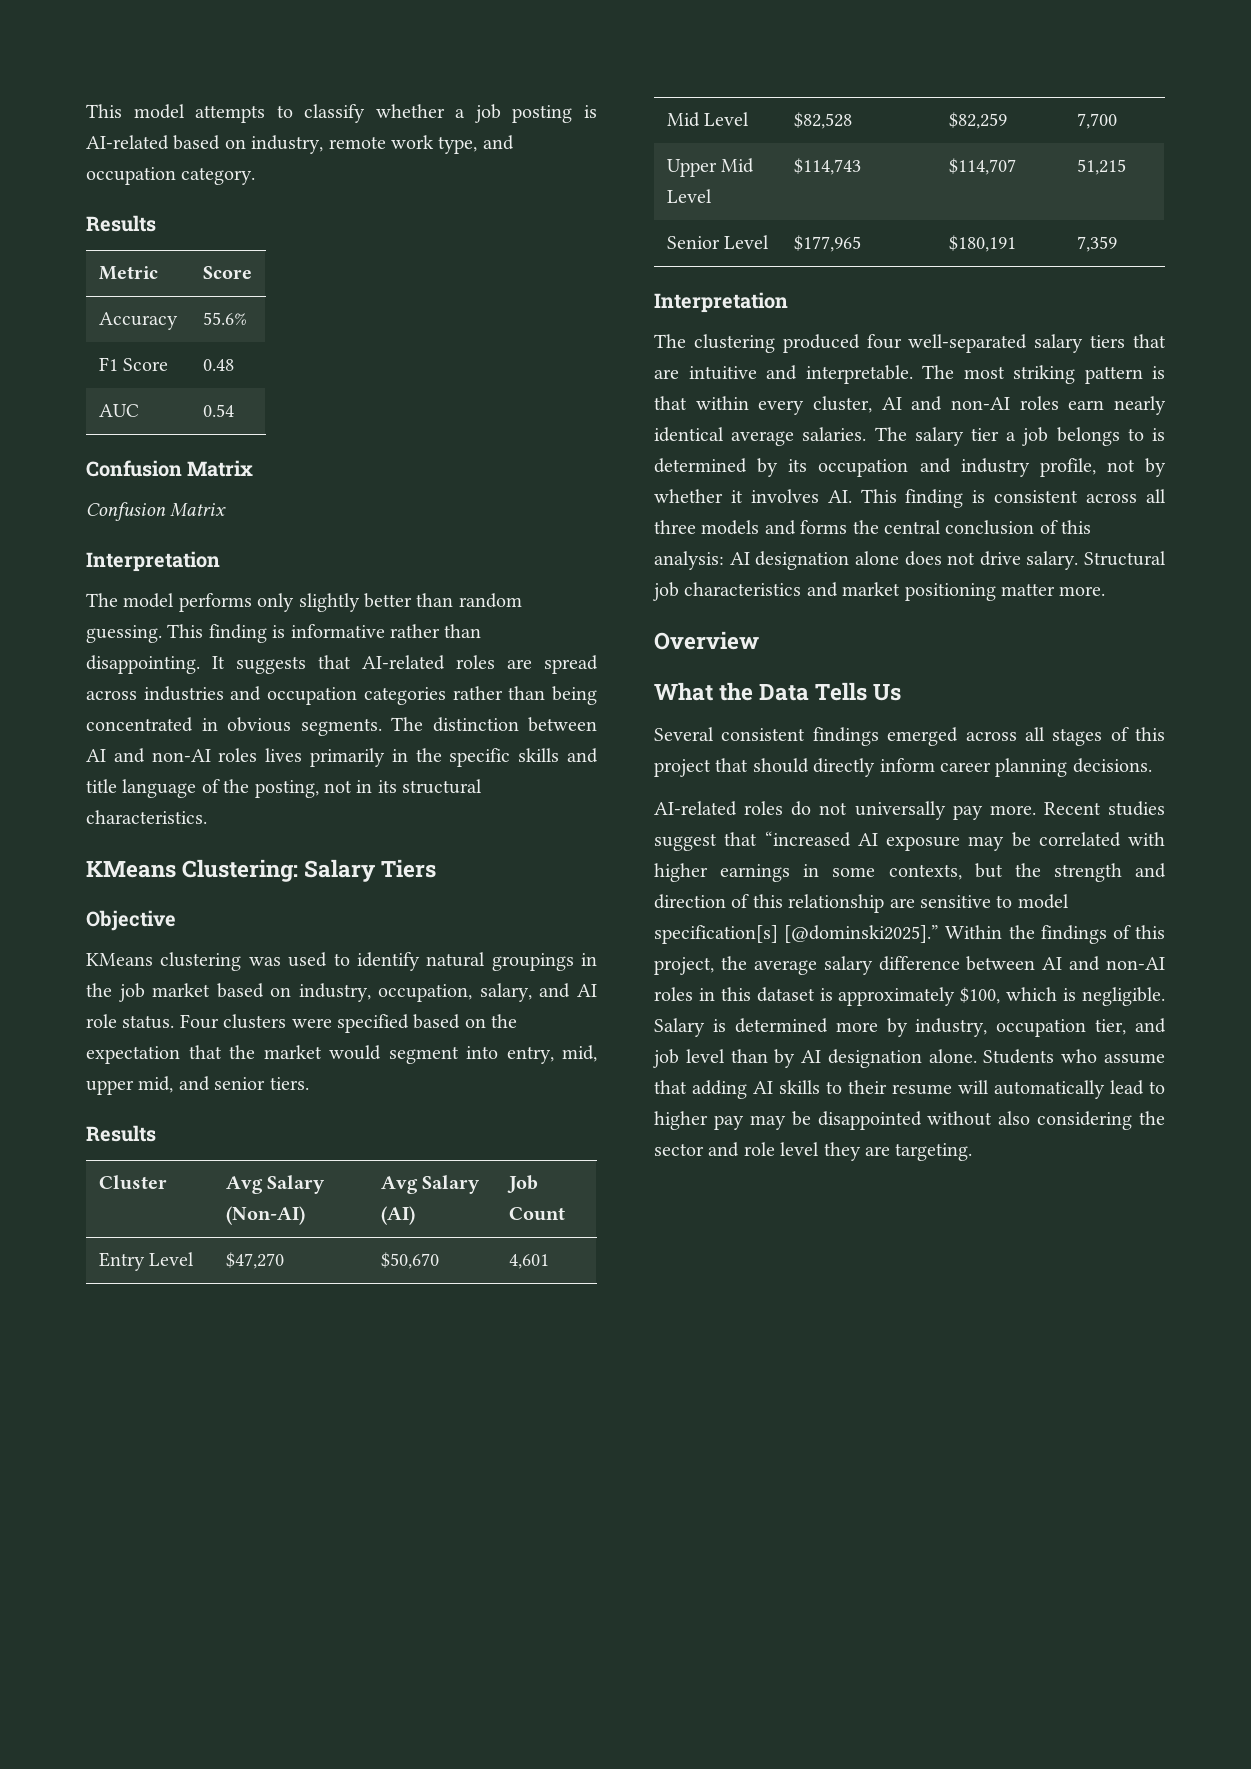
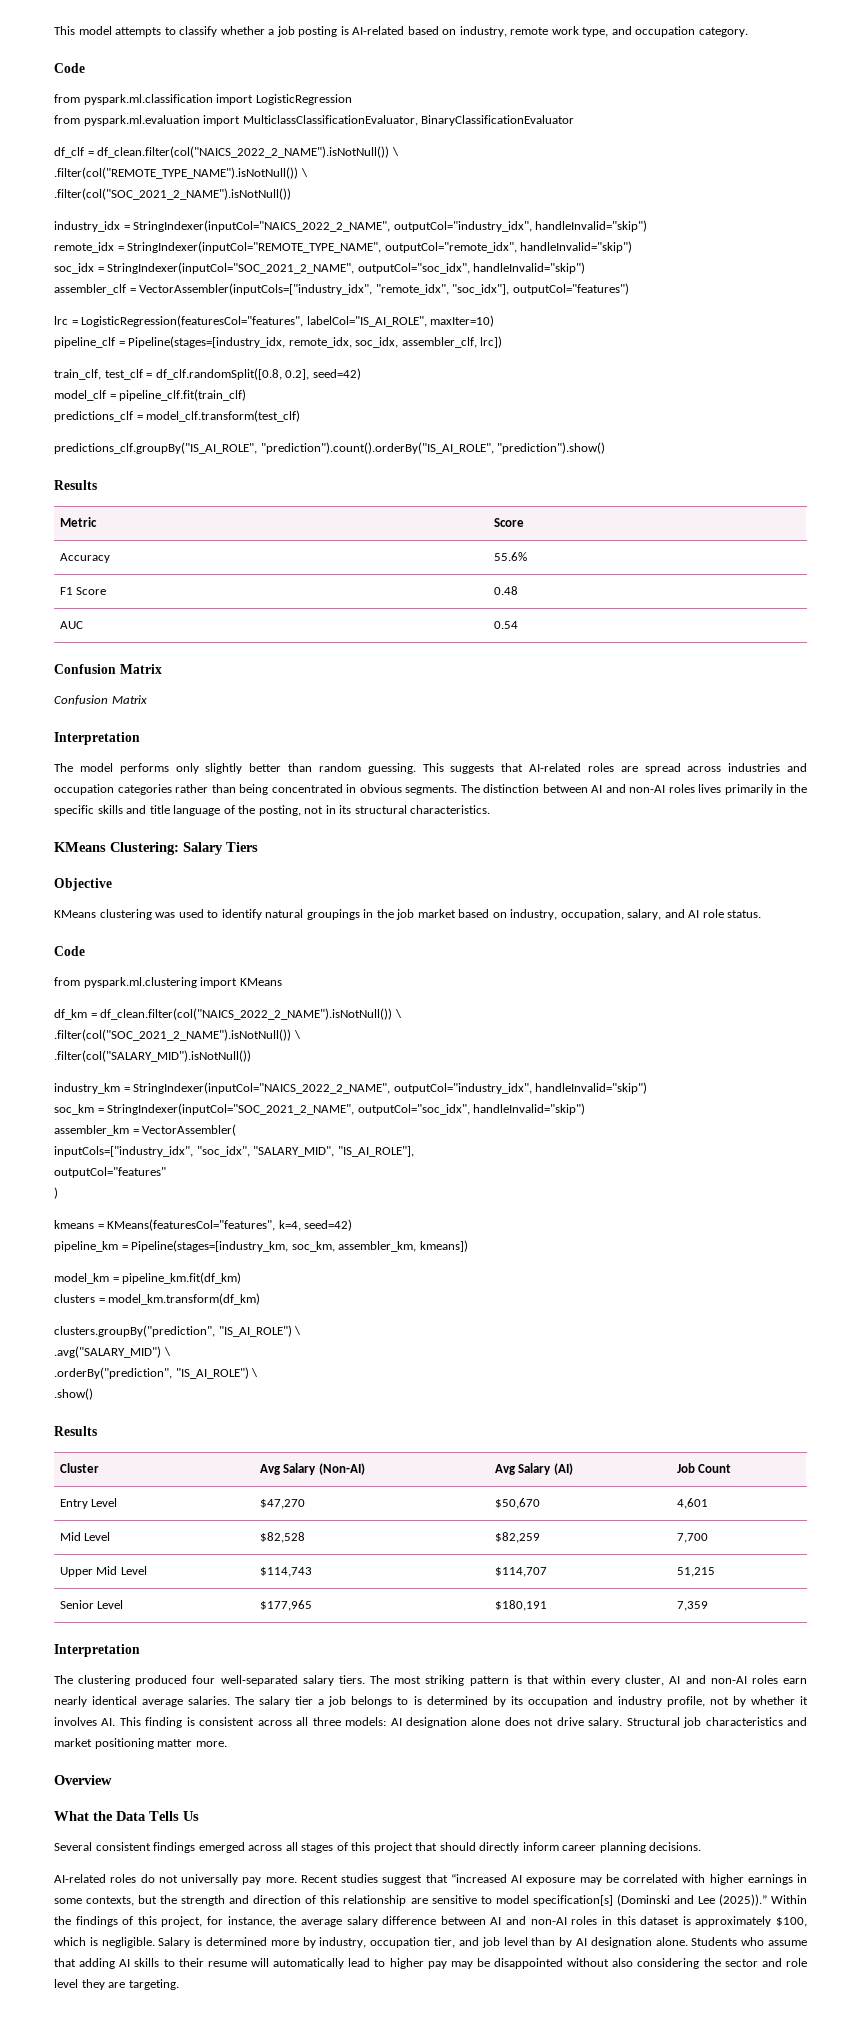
  This model attempts to classify whether a job posting is AI-related based on industry, remote work type, and occupation category.
+ Code
+ from pyspark.ml.classification import LogisticRegression
+ from pyspark.ml.evaluation import MulticlassClassificationEvaluator, BinaryClassificationEvaluator
+ df_clf = df_clean.filter(col("NAICS_2022_2_NAME").isNotNull()) \
+ .filter(col("REMOTE_TYPE_NAME").isNotNull()) \
+ .filter(col("SOC_2021_2_NAME").isNotNull())
+ industry_idx = StringIndexer(inputCol="NAICS_2022_2_NAME", outputCol="industry_idx", handleInvalid="skip")
+ remote_idx = StringIndexer(inputCol="REMOTE_TYPE_NAME", outputCol="remote_idx", handleInvalid="skip")
+ soc_idx = StringIndexer(inputCol="SOC_2021_2_NAME", outputCol="soc_idx", handleInvalid="skip")
+ assembler_clf = VectorAssembler(inputCols=["industry_idx", "remote_idx", "soc_idx"], outputCol="features")
+ lrc = LogisticRegression(featuresCol="features", labelCol="IS_AI_ROLE", maxIter=10)
+ pipeline_clf = Pipeline(stages=[industry_idx, remote_idx, soc_idx, assembler_clf, lrc])
+ train_clf, test_clf = df_clf.randomSplit([0.8, 0.2], seed=42)
+ model_clf = pipeline_clf.fit(train_clf)
+ predictions_clf = model_clf.transform(test_clf)
+ predictions_clf.groupBy("IS_AI_ROLE", "prediction").count().orderBy("IS_AI_ROLE", "prediction").show()
- This finding is informative rather than disappointing. It suggests that AI-related roles are spread across industries and occupation categories rather than being concentrated in obvious segments.
+ This suggests that AI-related roles are spread across industries and occupation categories rather than being concentrated in obvious segments.
- KMeans clustering was used to identify natural groupings in the job market based on industry, occupation, salary, and AI role status. Four clusters were specified based on the expectation that the market would segment into entry, mid, upper mid, and senior tiers.
+ KMeans clustering was used to identify natural groupings in the job market based on industry, occupation, salary, and AI role status.
+ Code
+ from pyspark.ml.clustering import KMeans
+ df_km = df_clean.filter(col("NAICS_2022_2_NAME").isNotNull()) \
+ .filter(col("SOC_2021_2_NAME").isNotNull()) \
+ .filter(col("SALARY_MID").isNotNull())
+ industry_km = StringIndexer(inputCol="NAICS_2022_2_NAME", outputCol="industry_idx", handleInvalid="skip")
+ soc_km = StringIndexer(inputCol="SOC_2021_2_NAME", outputCol="soc_idx", handleInvalid="skip")
+ assembler_km = VectorAssembler(
+ inputCols=["industry_idx", "soc_idx", "SALARY_MID", "IS_AI_ROLE"],
+ outputCol="features"
+ )
+ kmeans = KMeans(featuresCol="features", k=4, seed=42)
+ pipeline_km = Pipeline(stages=[industry_km, soc_km, assembler_km, kmeans])
+ model_km = pipeline_km.fit(df_km)
+ clusters = model_km.transform(df_km)
+ clusters.groupBy("prediction", "IS_AI_ROLE") \
+ .avg("SALARY_MID") \
+ .orderBy("prediction", "IS_AI_ROLE") \
+ .show()
- The clustering produced four well-separated salary tiers that are intuitive and interpretable.
+ The clustering produced four well-separated salary tiers.
- The salary tier a job belongs to is determined by its occupation and industry profile, not by whether it involves AI. This finding is consistent across all three models and forms the central conclusion of this analysis: AI designation alone does not drive salary.
+ The salary tier a job belongs to is determined by its occupation and industry profile, not by whether it involves AI. This finding is consistent across all three models: AI designation alone does not drive salary.
- Recent studies suggest that “increased AI exposure may be correlated with higher earnings in some contexts, but the strength and direction of this relationship are sensitive to model specification[s] [@dominski2025].”
+ Recent studies suggest that “increased AI exposure may be correlated with higher earnings in some contexts, but the strength and direction of this relationship are sensitive to model specification[s] (Dominski and Lee (2025)).”
- Within the findings of this project, the average salary difference between AI and non-AI roles in this dataset is approximately $100, which is negligible.
+ Within the findings of this project, for instance, the average salary difference between AI and non-AI roles in this dataset is approximately $100, which is negligible.

